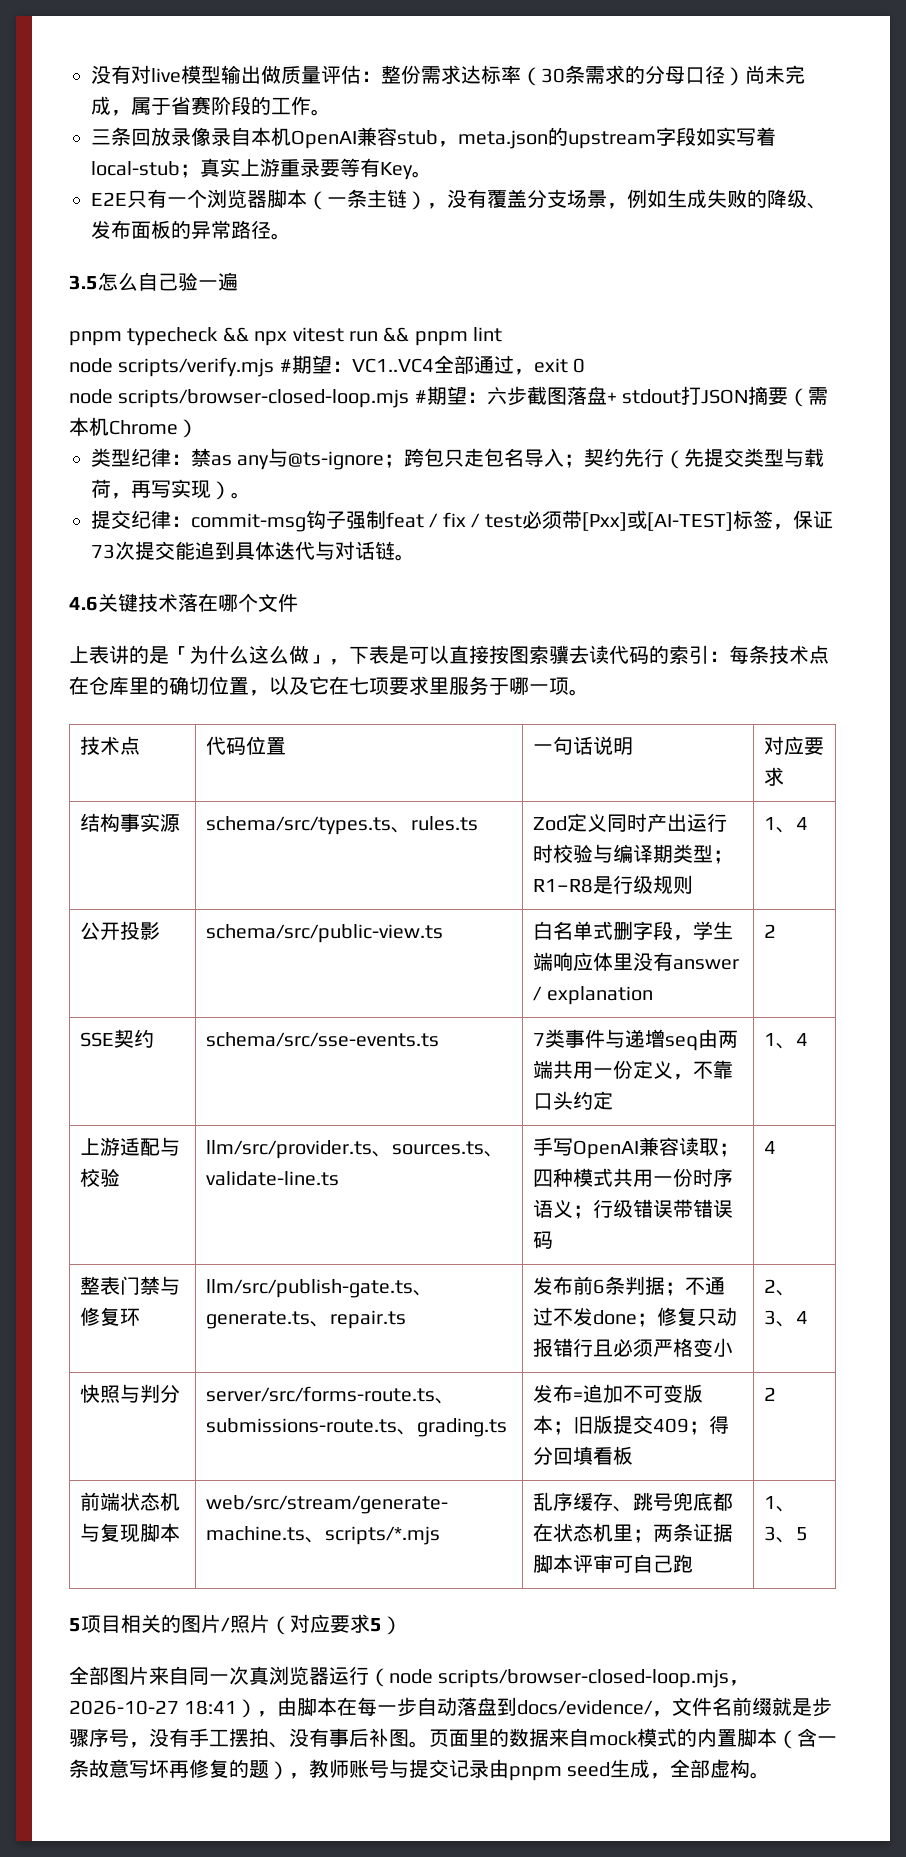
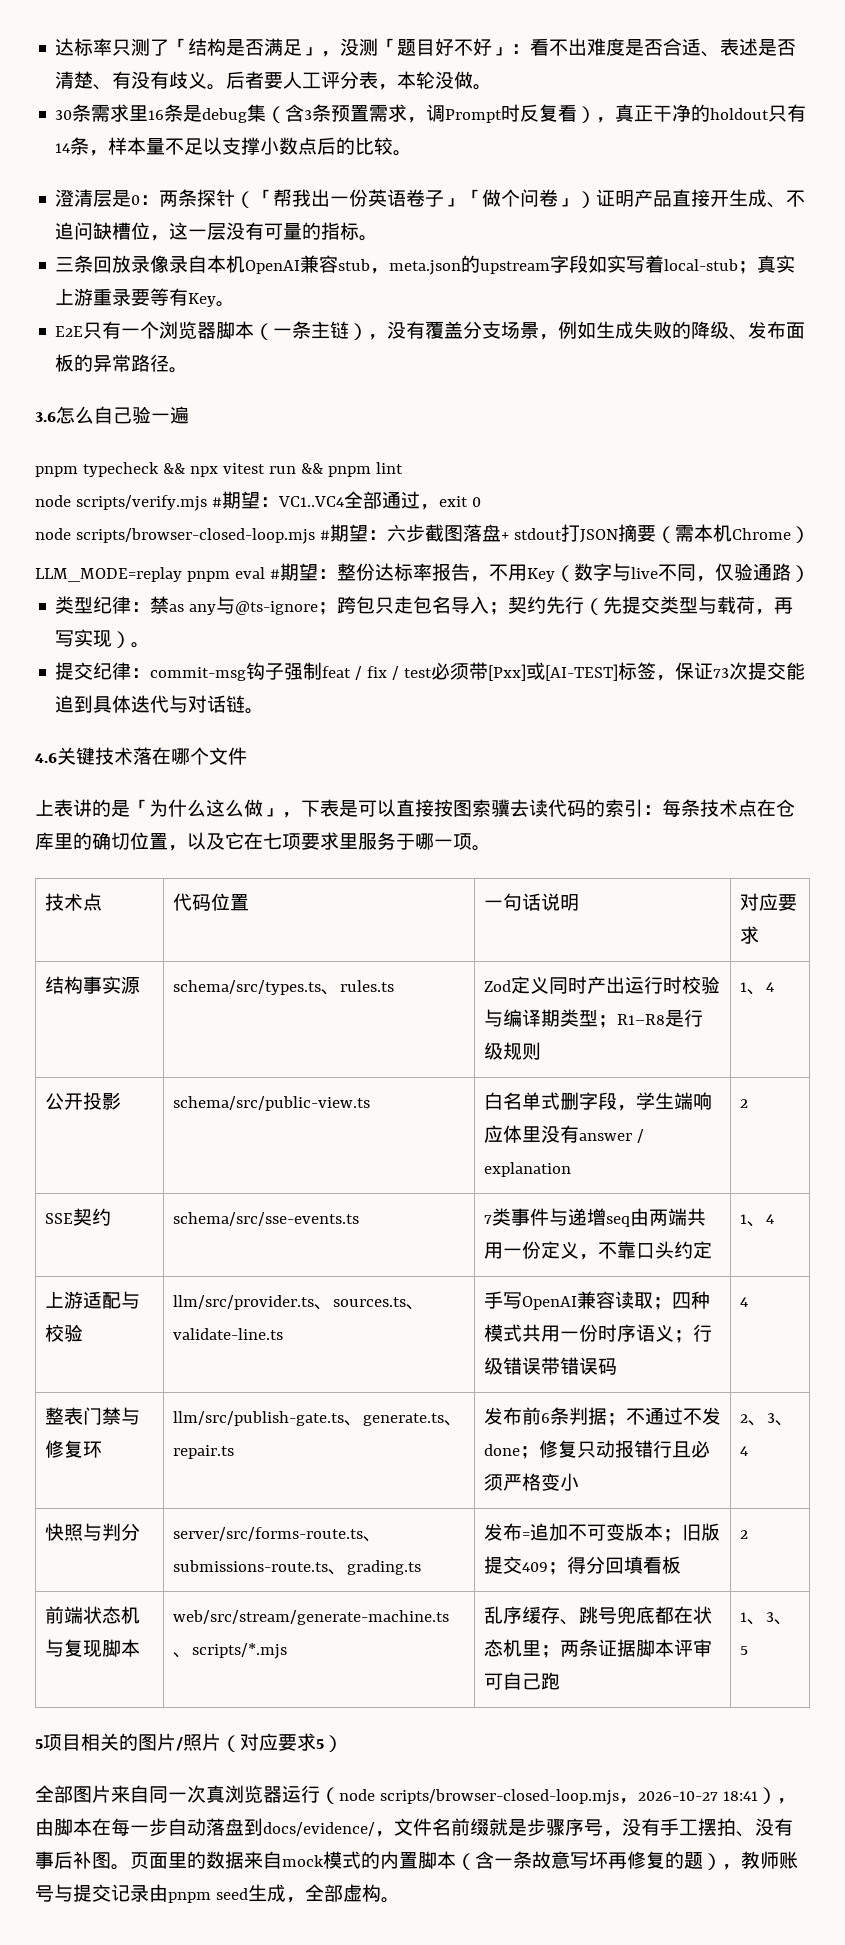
- 没有对live模型输出做质量评估：整份需求达标率（30条需求的分母口径）尚未完成，属于省赛阶段的工作。
+ 达标率只测了「结构是否满足」，没测「题目好不好」：看不出难度是否合适、表述是否清楚、有没有歧义。后者要人工评分表，本轮没做。
+ 30条需求里16条是debug集（含3条预置需求，调Prompt时反复看），真正干净的holdout只有14条，样本量不足以支撑小数点后的比较。
+ 澄清层是0：两条探针（「帮我出一份英语卷子」「做个问卷」）证明产品直接开生成、不追问缺槽位，这一层没有可量的指标。
- 3.5怎么自己验一遍
+ 3.6怎么自己验一遍
+ LLM_MODE=replay pnpm eval #期望：整份达标率报告，不用Key（数字与live不同，仅验通路）

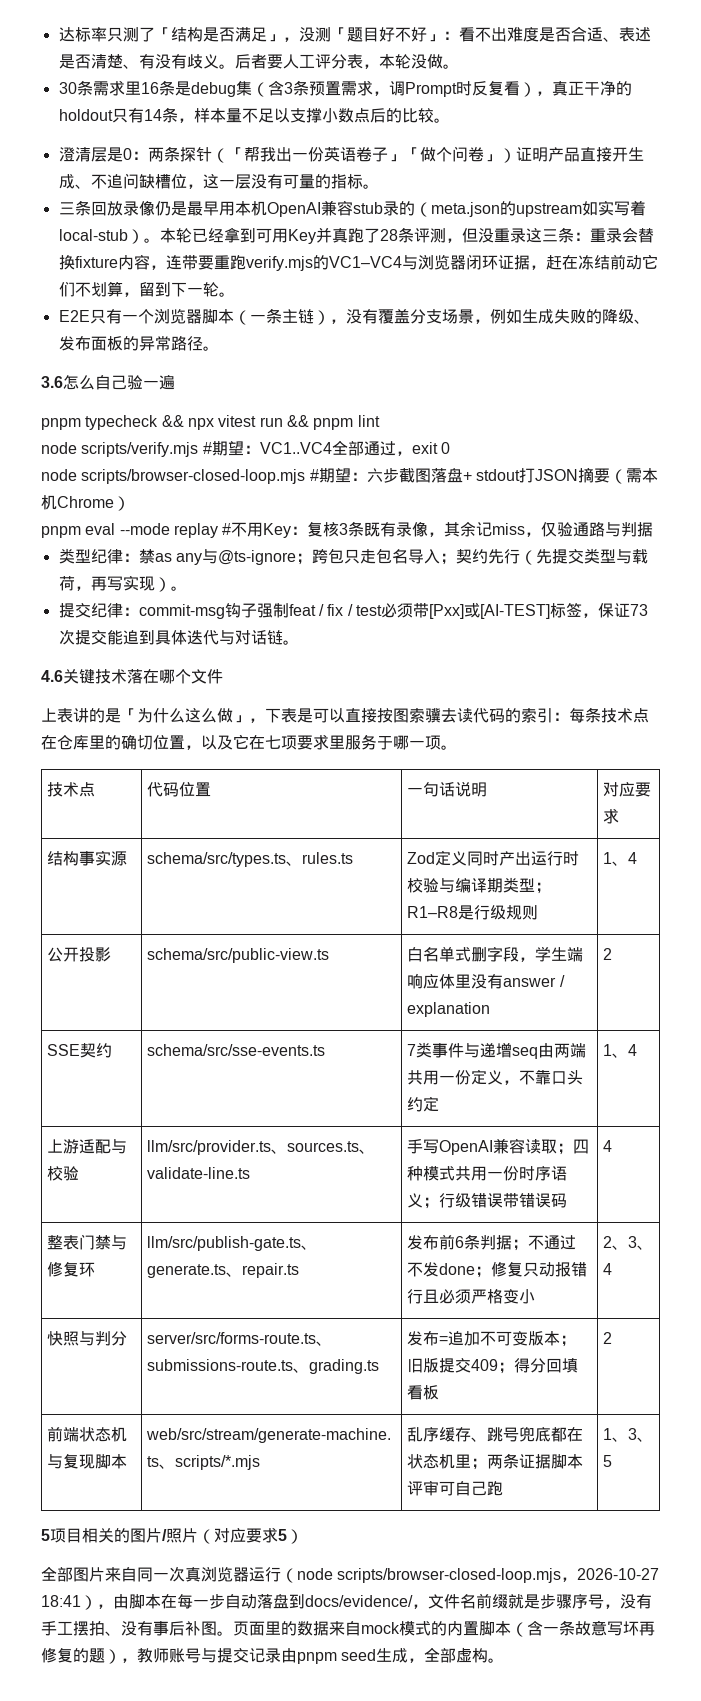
- 三条回放录像录自本机OpenAI兼容stub，meta.json的upstream字段如实写着local-stub；真实上游重录要等有Key。
+ 三条回放录像仍是最早用本机OpenAI兼容stub录的（meta.json的upstream如实写着local-stub）。本轮已经拿到可用Key并真跑了28条评测，但没重录这三条：重录会替换fixture内容，连带要重跑verify.mjs的VC1–VC4与浏览器闭环证据，赶在冻结前动它们不划算，留到下一轮。
- LLM_MODE=replay pnpm eval #期望：整份达标率报告，不用Key（数字与live不同，仅验通路）
+ pnpm eval --mode replay #不用Key：复核3条既有录像，其余记miss，仅验通路与判据

